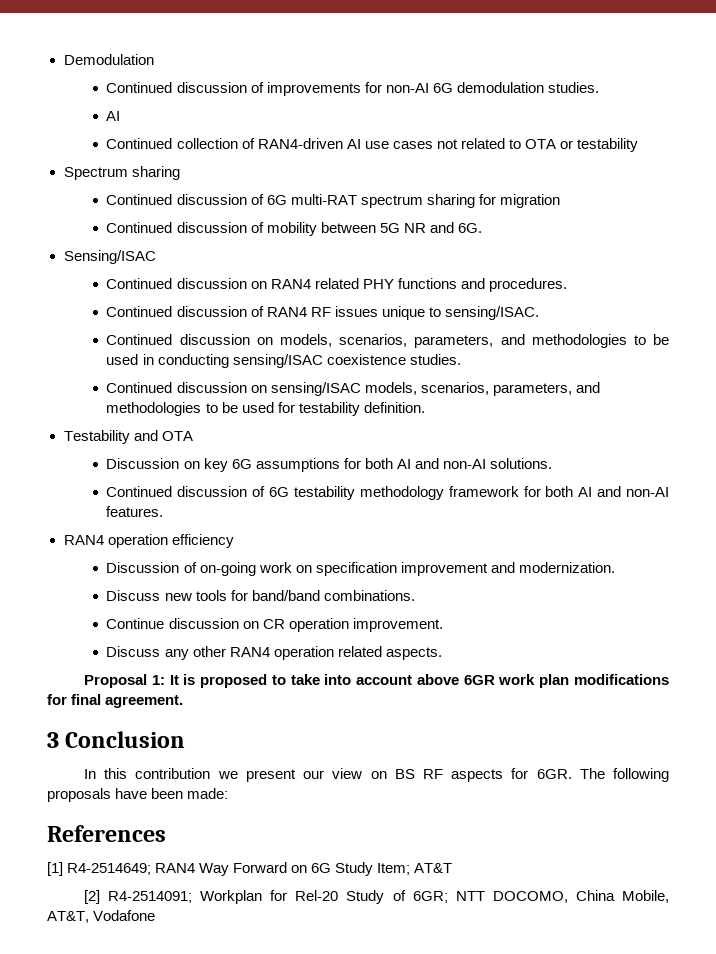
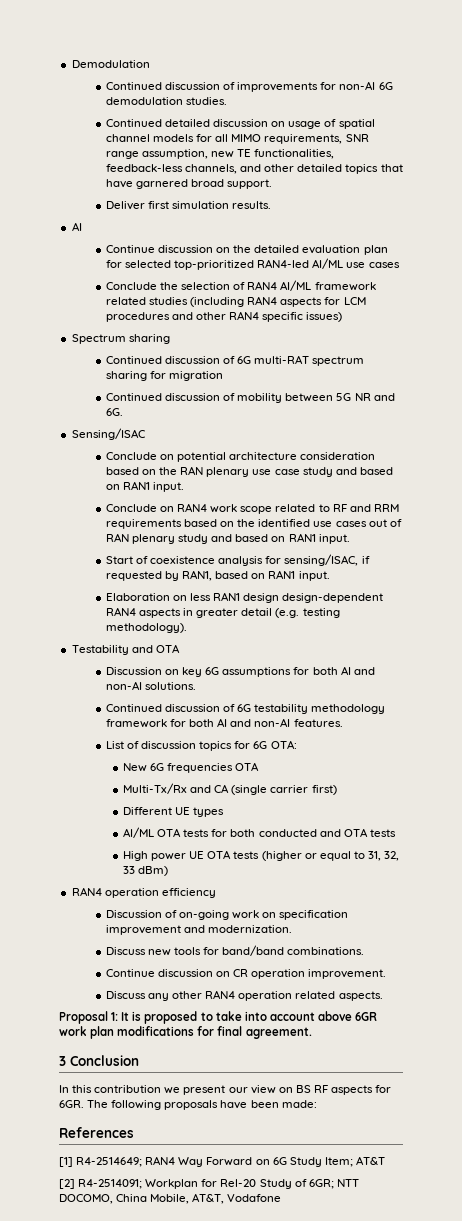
  Continued discussion of improvements for non-AI 6G demodulation studies.
+ Continued detailed discussion on usage of spatial channel models for all MIMO requirements, SNR range assumption, new TE functionalities, feedback-less channels, and other detailed topics that have garnered broad support.
+ Deliver first simulation results.
  AI
- Continued collection of RAN4-driven AI use cases not related to OTA or testability
+ Continue discussion on the detailed evaluation plan for selected top-prioritized RAN4-led AI/ML use cases
+ Conclude the selection of RAN4 AI/ML framework related studies (including RAN4 aspects for LCM procedures and other RAN4 specific issues)
- Continued discussion on RAN4 related PHY functions and procedures.
- Continued discussion of RAN4 RF issues unique to sensing/ISAC.
- Continued discussion on models, scenarios, parameters, and methodologies to be used in conducting sensing/ISAC coexistence studies.
- Continued discussion on sensing/ISAC models, scenarios, parameters, and methodologies to be used for testability definition.
+ Conclude on potential architecture consideration based on the RAN plenary use case study and based on RAN1 input.
+ Conclude on RAN4 work scope related to RF and RRM requirements based on the identified use cases out of RAN plenary study and based on RAN1 input.
+ Start of coexistence analysis for sensing/ISAC, if requested by RAN1, based on RAN1 input.
+ Elaboration on less RAN1 design design-dependent RAN4 aspects in greater detail (e.g. testing methodology).
+ List of discussion topics for 6G OTA:
+ New 6G frequencies OTA
+ Multi-Tx/Rx and CA (single carrier first)
+ Different UE types
+ AI/ML OTA tests for both conducted and OTA tests
+ High power UE OTA tests (higher or equal to 31, 32, 33 dBm)

